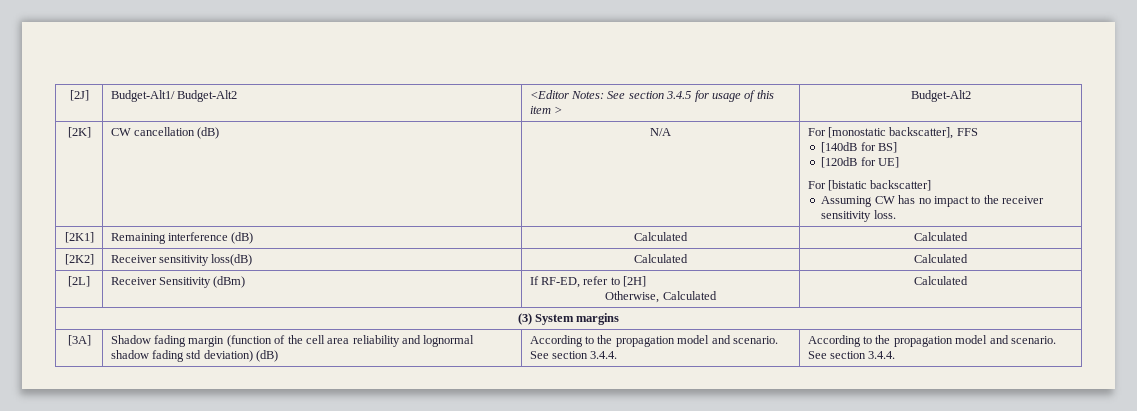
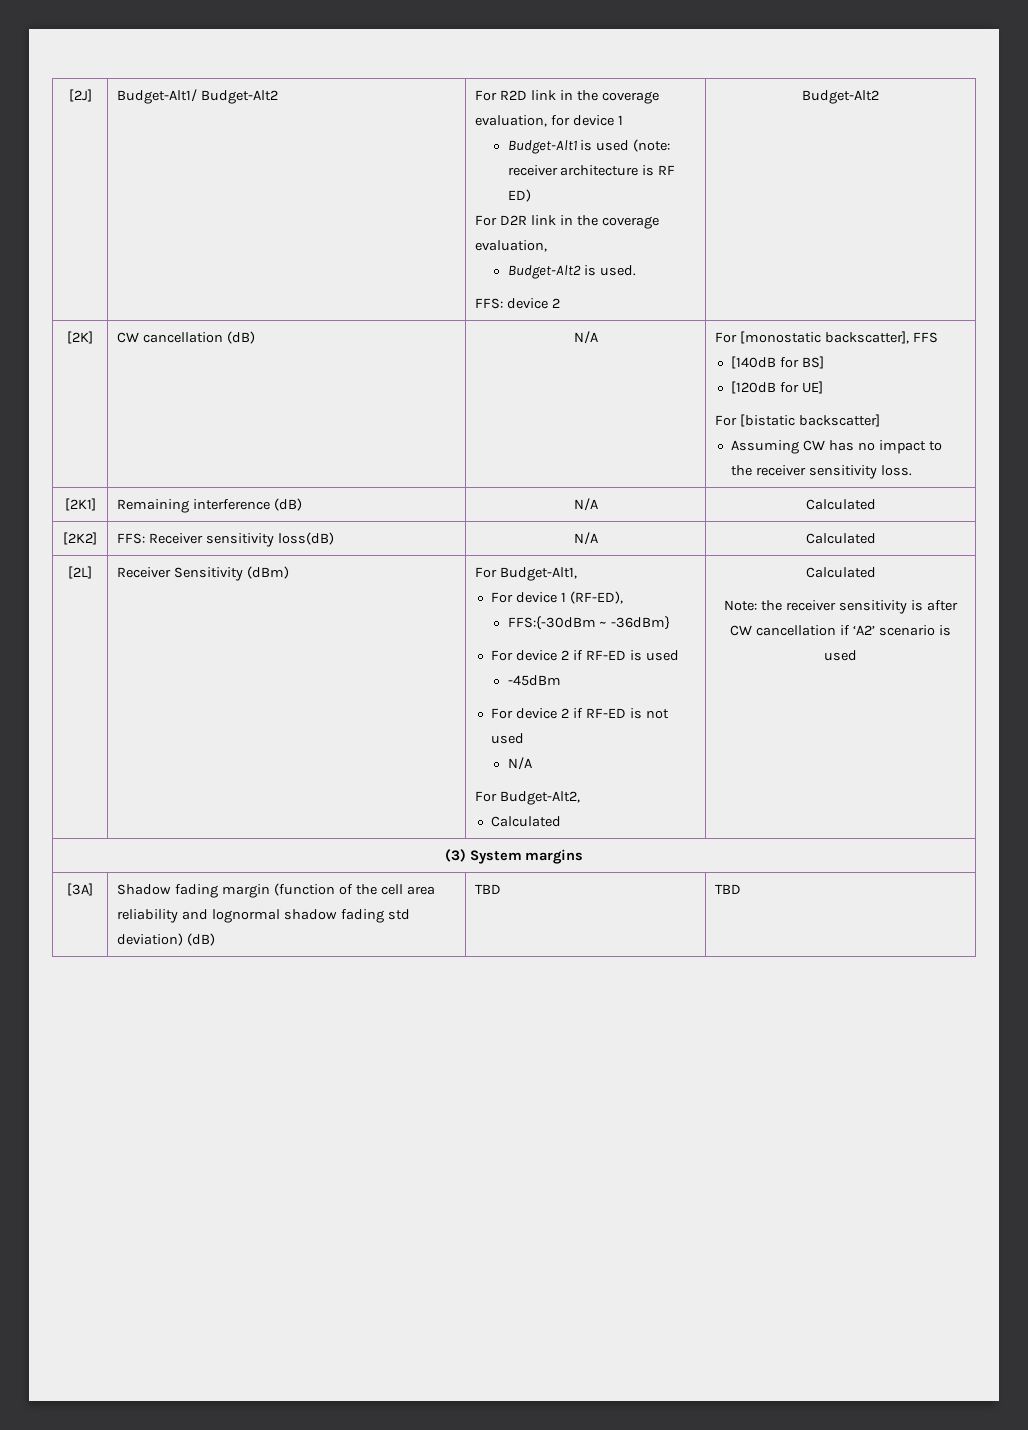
- [2J] | Budget-Alt1/ Budget-Alt2 | <Editor Notes: See section 3.4.5 for usage of this item > | Budget-Alt2
+ [2J] | Budget-Alt1/ Budget-Alt2 | For R2D link in the coverage evaluation, for device 1
+ Budget-Alt1 is used (note: receiver architecture is RF ED)
+ For D2R link in the coverage evaluation,
+ Budget-Alt2 is used.
+ FFS: device 2 | Budget-Alt2
- [2K1] | Remaining interference (dB) | Calculated | Calculated
+ [2K1] | Remaining interference (dB) | N/A | Calculated
- [2K2] | Receiver sensitivity loss(dB) | Calculated | Calculated
+ [2K2] | FFS: Receiver sensitivity loss(dB) | N/A | Calculated
- If RF-ED, refer to [2H]
- Otherwise, Calculated | Calculated
+ For Budget-Alt1,
+ For device 1 (RF-ED),
+ FFS:{-30dBm ~ -36dBm}
+ For device 2 if RF-ED is used
+ -45dBm
+ For device 2 if RF-ED is not used
+ N/A
+ For Budget-Alt2,
+ Calculated | Calculated
+ Note: the receiver sensitivity is after CW cancellation if ‘A2’ scenario is used
- [3A] | Shadow fading margin (function of the cell area reliability and lognormal shadow fading std deviation) (dB) | According to the propagation model and scenario. See section 3.4.4. | According to the propagation model and scenario. See section 3.4.4.
+ [3A] | Shadow fading margin (function of the cell area reliability and lognormal shadow fading std deviation) (dB) | TBD | TBD

